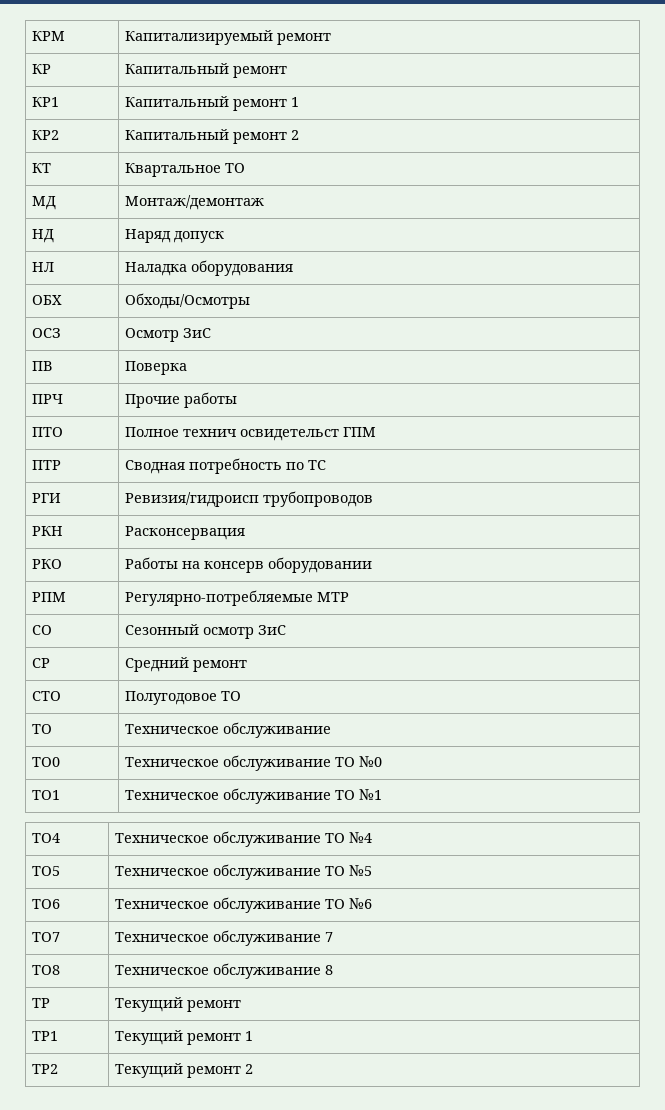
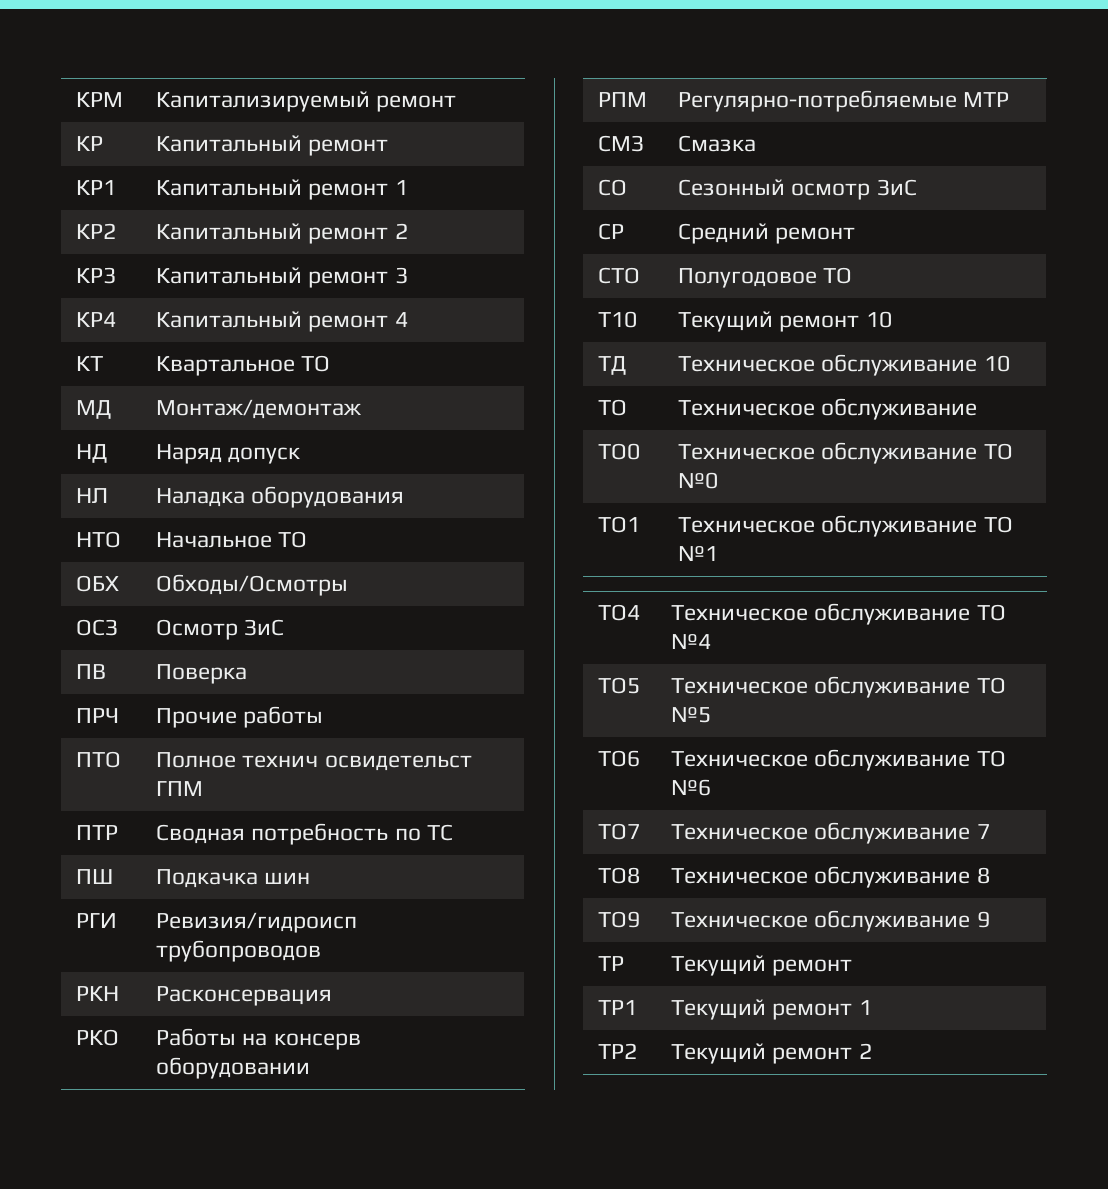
+ КР3 | Капитальный ремонт 3
+ КР4 | Капитальный ремонт 4
+ НТО | Начальное ТО
+ ПШ | Подкачка шин
+ СМЗ | Смазка
+ Т10 | Текущий ремонт 10
+ ТД | Техническое обслуживание 10
+ ТО9 | Техническое обслуживание 9

